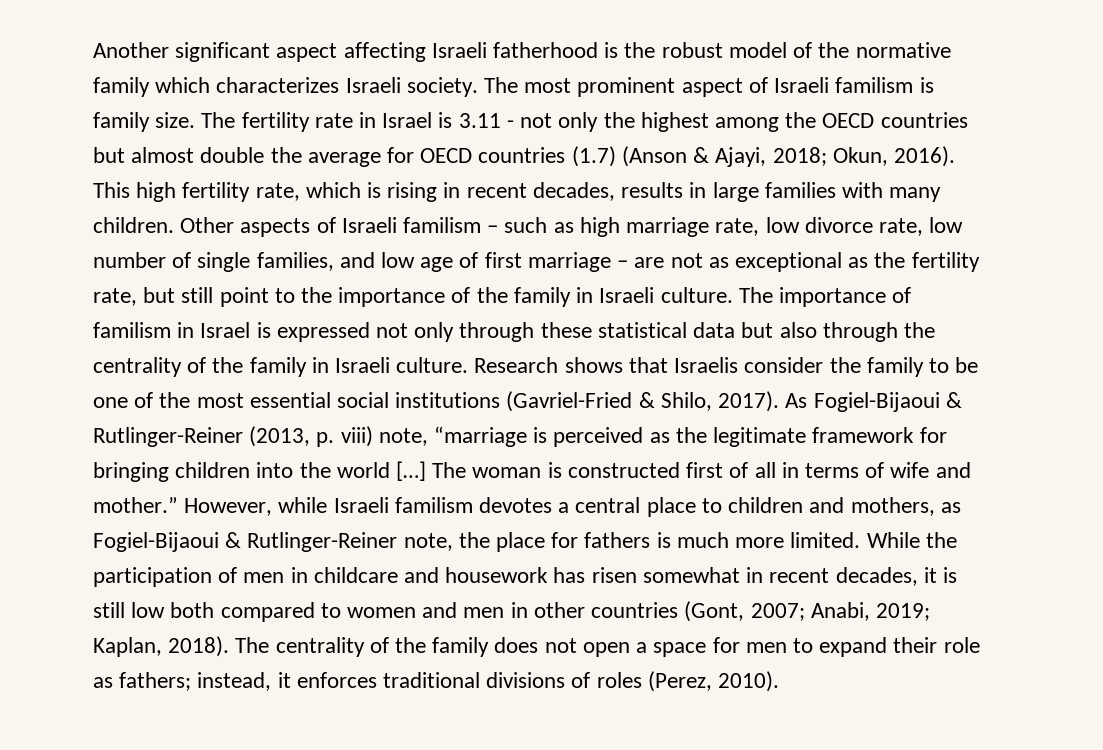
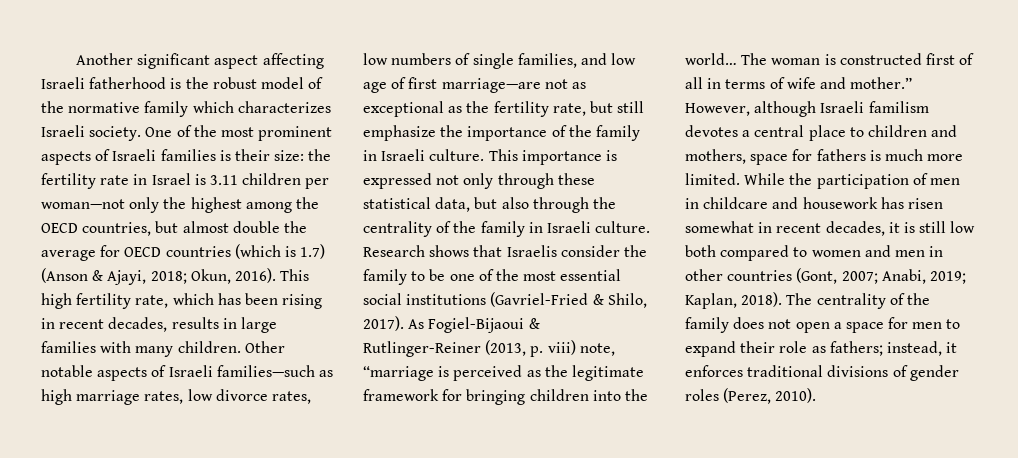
- The most prominent aspect of Israeli familism is family size. The fertility rate in Israel is 3.11 - not only the highest among the OECD countries but almost double the average for OECD countries (1.7) (Anson & Ajayi, 2018; Okun, 2016).
+ One of the most prominent aspects of Israeli families is their size: the fertility rate in Israel is 3.11 children per woman—not only the highest among the OECD countries, but almost double the average for OECD countries (which is 1.7) (Anson & Ajayi, 2018; Okun, 2016).
- This high fertility rate, which is rising in recent decades, results in large families with many children.
+ This high fertility rate, which has been rising in recent decades, results in large families with many children.
- Other aspects of Israeli familism – such as high marriage rate, low divorce rate, low number of single families, and low age of first marriage – are not as exceptional as the fertility rate, but still point to the importance of the family in Israeli culture.
+ Other notable aspects of Israeli families—such as high marriage rates, low divorce rates, low numbers of single families, and low age of first marriage—are not as exceptional as the fertility rate, but still emphasize the importance of the family in Israeli culture.
- The importance of familism in Israel is expressed not only through these statistical data but also through the centrality of the family in Israeli culture.
+ This importance is expressed not only through these statistical data, but also through the centrality of the family in Israeli culture.
- As Fogiel-Bijaoui & Rutlinger-Reiner (2013, p. viii) note, “marriage is perceived as the legitimate framework for bringing children into the world […]
+ As Fogiel-Bijaoui & Rutlinger-Reiner (2013, p. viii) note, “marriage is perceived as the legitimate framework for bringing children into the world…
- However, while Israeli familism devotes a central place to children and mothers, as Fogiel-Bijaoui & Rutlinger-Reiner note, the place for fathers is much more limited.
+ However, although Israeli familism devotes a central place to children and mothers, space for fathers is much more limited.
- The centrality of the family does not open a space for men to expand their role as fathers; instead, it enforces traditional divisions of roles (Perez, 2010).
+ The centrality of the family does not open a space for men to expand their role as fathers; instead, it enforces traditional divisions of gender roles (Perez, 2010).

